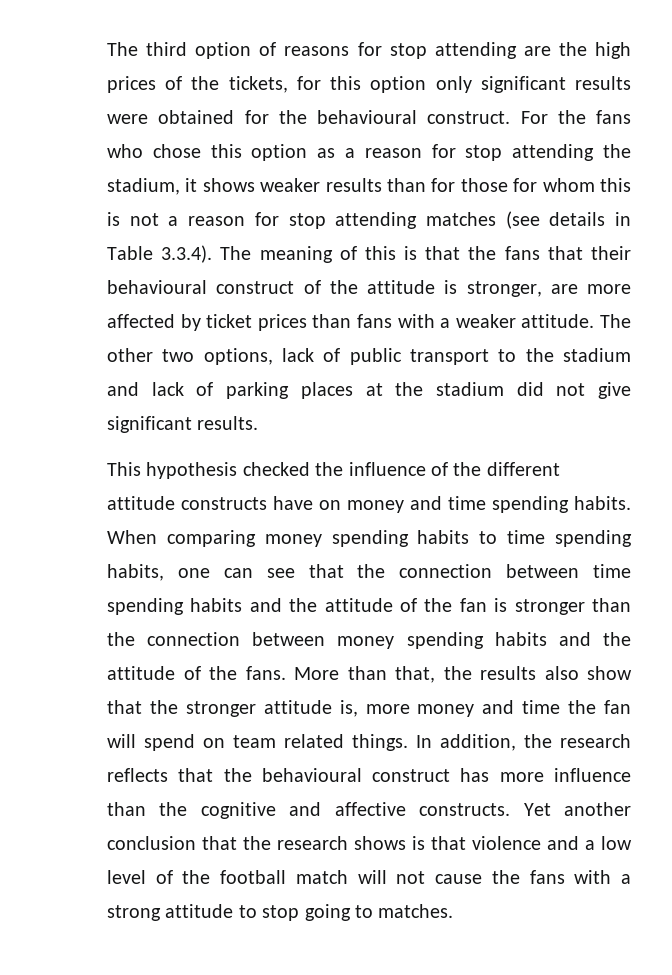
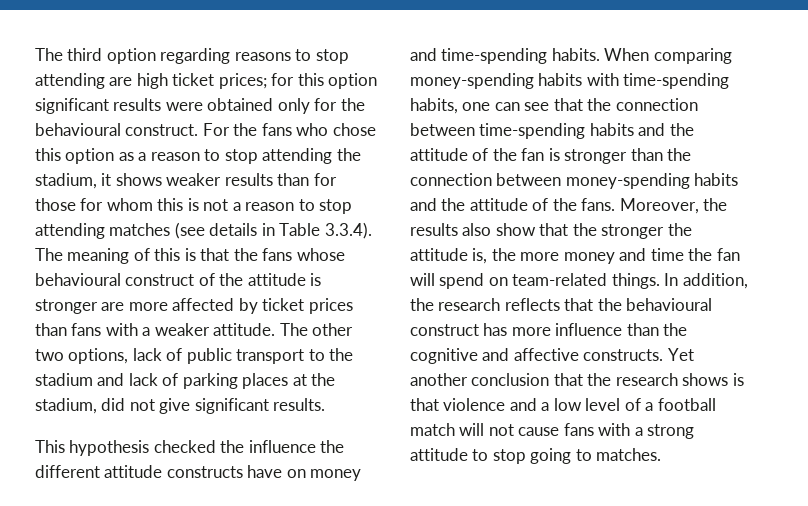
- The third option of reasons for stop attending are the high prices of the tickets, for this option only significant results were obtained for the behavioural construct.
+ The third option regarding reasons to stop attending are high ticket prices; for this option significant results were obtained only for the behavioural construct.
- For the fans who chose this option as a reason for stop attending the stadium, it shows weaker results than for those for whom this is not a reason for stop attending matches (see details in Table 3.3.4). The meaning of this is that the fans that their behavioural construct of the attitude is stronger, are more affected by ticket prices than fans with a weaker attitude.
+ For the fans who chose this option as a reason to stop attending the stadium, it shows weaker results than for those for whom this is not a reason to stop attending matches (see details in Table 3.3.4). The meaning of this is that the fans whose behavioural construct of the attitude is stronger are more affected by ticket prices than fans with a weaker attitude.
- The other two options, lack of public transport to the stadium and lack of parking places at the stadium did not give significant results.
+ The other two options, lack of public transport to the stadium and lack of parking places at the stadium, did not give significant results.
- This hypothesis checked the influence of the different attitude constructs have on money and time spending habits.
+ This hypothesis checked the influence the different attitude constructs have on money and time-spending habits.
- When comparing money spending habits to time spending habits, one can see that the connection between time spending habits and the attitude of the fan is stronger than the connection between money spending habits and the attitude of the fans.
+ When comparing money-spending habits with time-spending habits, one can see that the connection between time-spending habits and the attitude of the fan is stronger than the connection between money-spending habits and the attitude of the fans.
- More than that, the results also show that the stronger attitude is, more money and time the fan will spend on team related things.
+ Moreover, the results also show that the stronger the attitude is, the more money and time the fan will spend on team-related things.
- Yet another conclusion that the research shows is that violence and a low level of the football match will not cause the fans with a strong attitude to stop going to matches.
+ Yet another conclusion that the research shows is that violence and a low level of a football match will not cause fans with a strong attitude to stop going to matches.

